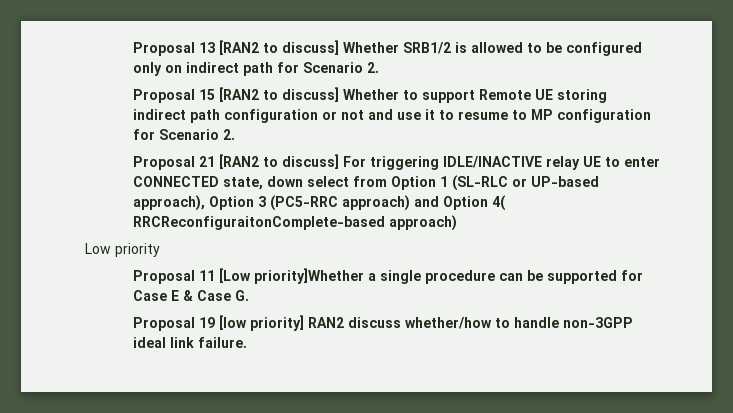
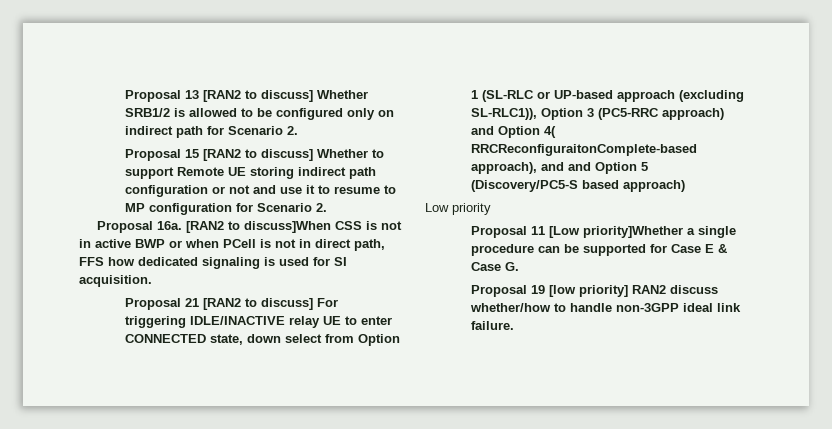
+ Proposal 16a. [RAN2 to discuss]When CSS is not in active BWP or when PCell is not in direct path, FFS how dedicated signaling is used for SI acquisition.
- Proposal 21 [RAN2 to discuss] For triggering IDLE/INACTIVE relay UE to enter CONNECTED state, down select from Option 1 (SL-RLC or UP-based approach), Option 3 (PC5-RRC approach) and Option 4( RRCReconfiguraitonComplete-based approach)
+ Proposal 21 [RAN2 to discuss] For triggering IDLE/INACTIVE relay UE to enter CONNECTED state, down select from Option 1 (SL-RLC or UP-based approach (excluding SL-RLC1)), Option 3 (PC5-RRC approach) and Option 4( RRCReconfiguraitonComplete-based approach), and and Option 5 (Discovery/PC5-S based approach)

